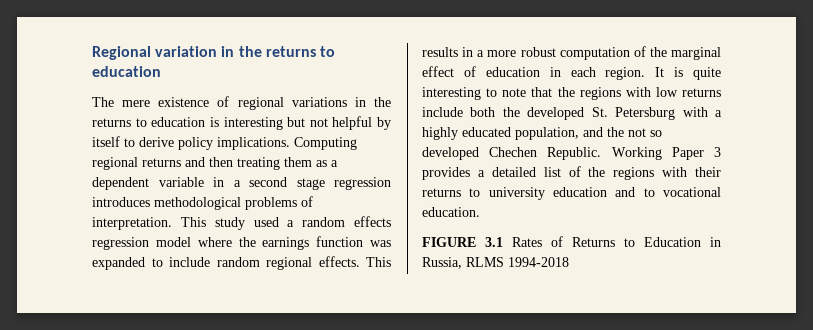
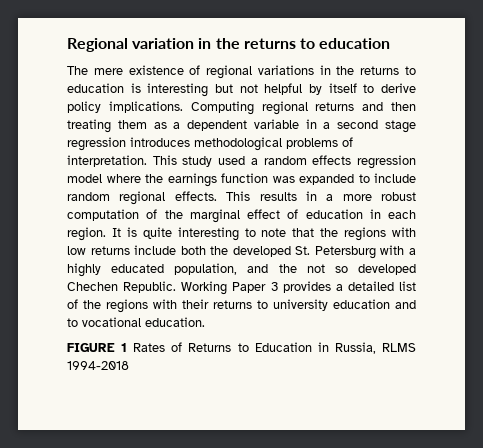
- FIGURE 3.1 Rates of Returns to Education in Russia, RLMS 1994-2018
+ FIGURE 1 Rates of Returns to Education in Russia, RLMS 1994-2018

